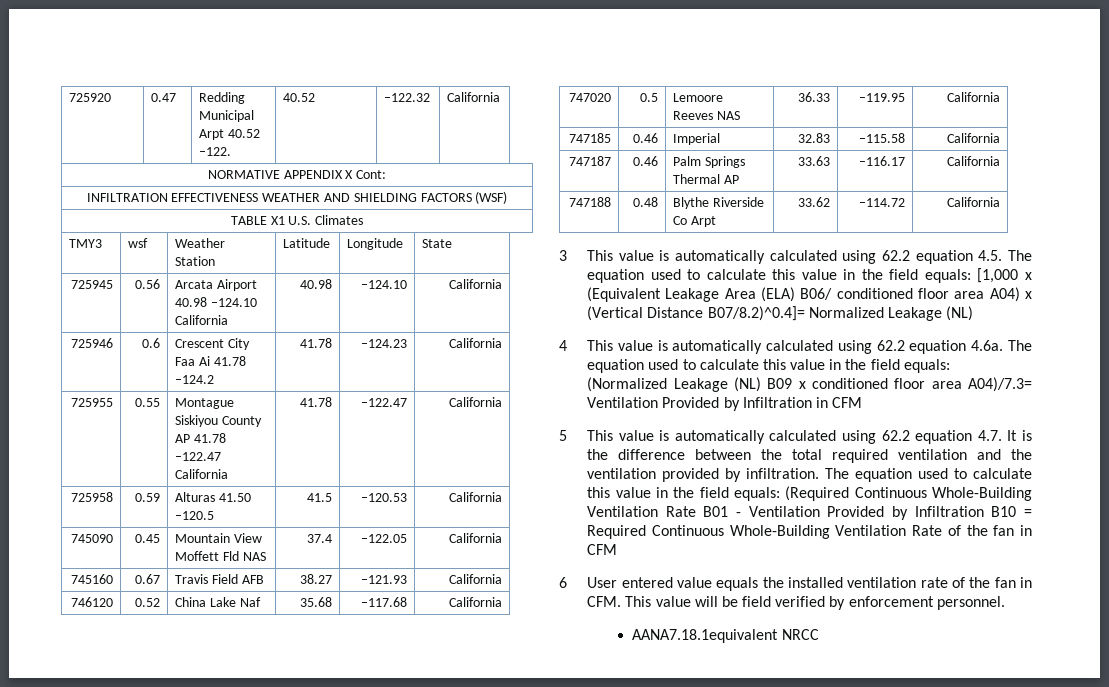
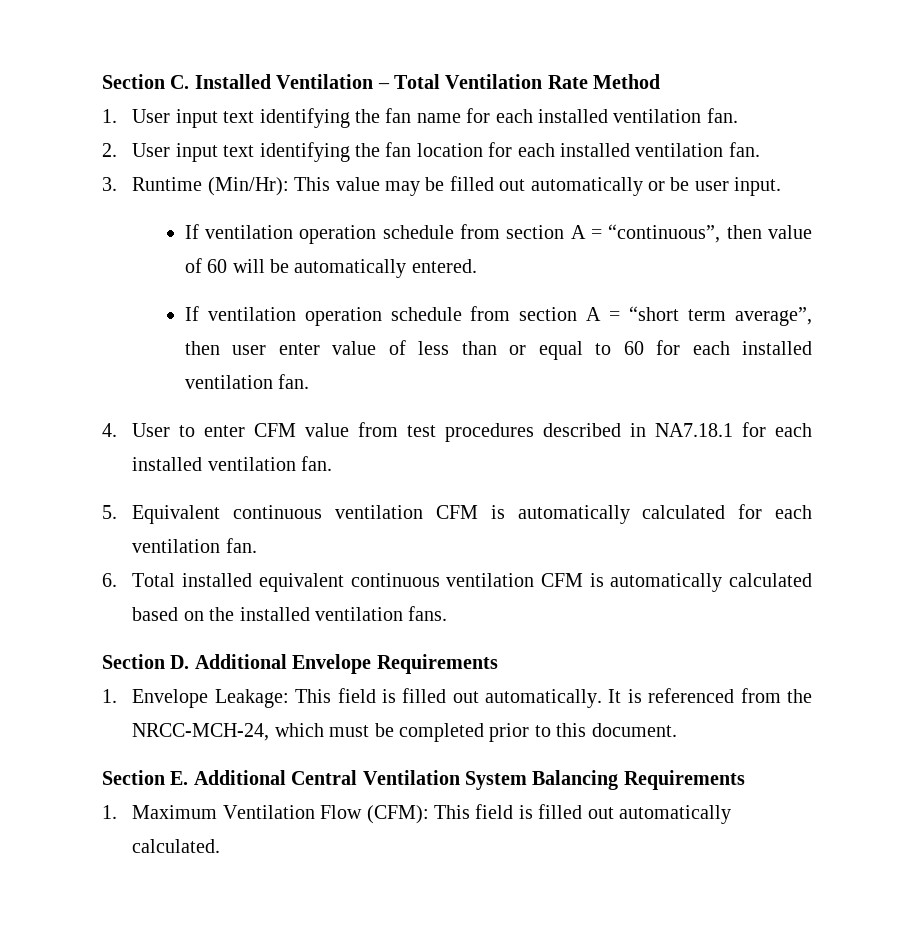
- 725920 | 0.47 | Redding Municipal Arpt 40.52 –122. | 40.52 | –122.32 | California
- NORMATIVE APPENDIX X Cont:
- INFILTRATION EFFECTIVENESS WEATHER AND SHIELDING FACTORS (WSF)
- TABLE X1 U.S. Climates
- TMY3 | wsf | Weather Station | Latitude | Longitude | State
- 725945 | 0.56 | Arcata Airport 40.98 –124.10 California | 40.98 | –124.10 | California
- 725946 | 0.6 | Crescent City Faa Ai 41.78 –124.2 | 41.78 | –124.23 | California
- 725955 | 0.55 | Montague Siskiyou County AP 41.78 –122.47 California | 41.78 | –122.47 | California
- 725958 | 0.59 | Alturas 41.50 –120.5 | 41.5 | –120.53 | California
- 745090 | 0.45 | Mountain View Moffett Fld NAS | 37.4 | –122.05 | California
- 745160 | 0.67 | Travis Field AFB | 38.27 | –121.93 | California
- 746120 | 0.52 | China Lake Naf | 35.68 | –117.68 | California
- 747020 | 0.5 | Lemoore Reeves NAS | 36.33 | –119.95 | California
- 747185 | 0.46 | Imperial | 32.83 | –115.58 | California
- 747187 | 0.46 | Palm Springs Thermal AP | 33.63 | –116.17 | California
- 747188 | 0.48 | Blythe Riverside Co Arpt | 33.62 | –114.72 | California
- 3 This value is automatically calculated using 62.2 equation 4.5. The equation used to calculate this value in the field equals: [1,000 x (Equivalent Leakage Area (ELA) B06/ conditioned floor area A04) x (Vertical Distance B07/8.2)^0.4]= Normalized Leakage (NL)
- 4 This value is automatically calculated using 62.2 equation 4.6a. The equation used to calculate this value in the field equals: (Normalized Leakage (NL) B09 x conditioned floor area A04)/7.3= Ventilation Provided by Infiltration in CFM
- 5 This value is automatically calculated using 62.2 equation 4.7. It is the difference between the total required ventilation and the ventilation provided by infiltration. The equation used to calculate this value in the field equals: (Required Continuous Whole-Building Ventilation Rate B01 - Ventilation Provided by Infiltration B10 = Required Continuous Whole-Building Ventilation Rate of the fan in CFM
- 6 User entered value equals the installed ventilation rate of the fan in CFM. This value will be field verified by enforcement personnel.
- AANA7.18.1equivalent NRCC
+ Section C. Installed Ventilation – Total Ventilation Rate Method
+ 1. User input text identifying the fan name for each installed ventilation fan.
+ 2. User input text identifying the fan location for each installed ventilation fan.
+ 3. Runtime (Min/Hr): This value may be filled out automatically or be user input.
+ If ventilation operation schedule from section A = “continuous”, then value of 60 will be automatically entered.
+ If ventilation operation schedule from section A = “short term average”, then user enter value of less than or equal to 60 for each installed ventilation fan.
+ 4. User to enter CFM value from test procedures described in NA7.18.1 for each installed ventilation fan.
+ 5. Equivalent continuous ventilation CFM is automatically calculated for each ventilation fan.
+ 6. Total installed equivalent continuous ventilation CFM is automatically calculated based on the installed ventilation fans.
+ Section D. Additional Envelope Requirements
+ 1. Envelope Leakage: This field is filled out automatically. It is referenced from the NRCC-MCH-24, which must be completed prior to this document.
+ Section E. Additional Central Ventilation System Balancing Requirements
+ 1. Maximum Ventilation Flow (CFM): This field is filled out automatically calculated.

